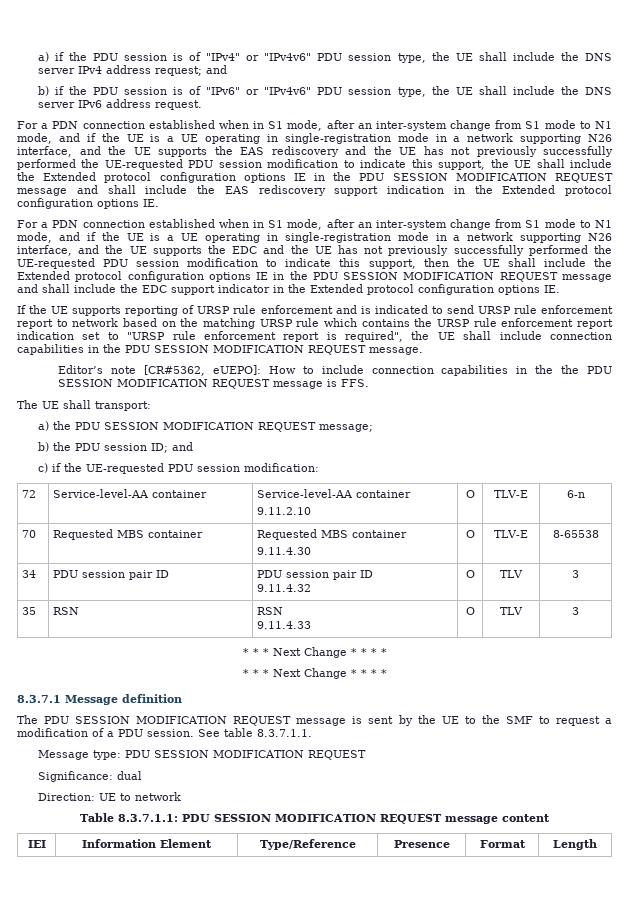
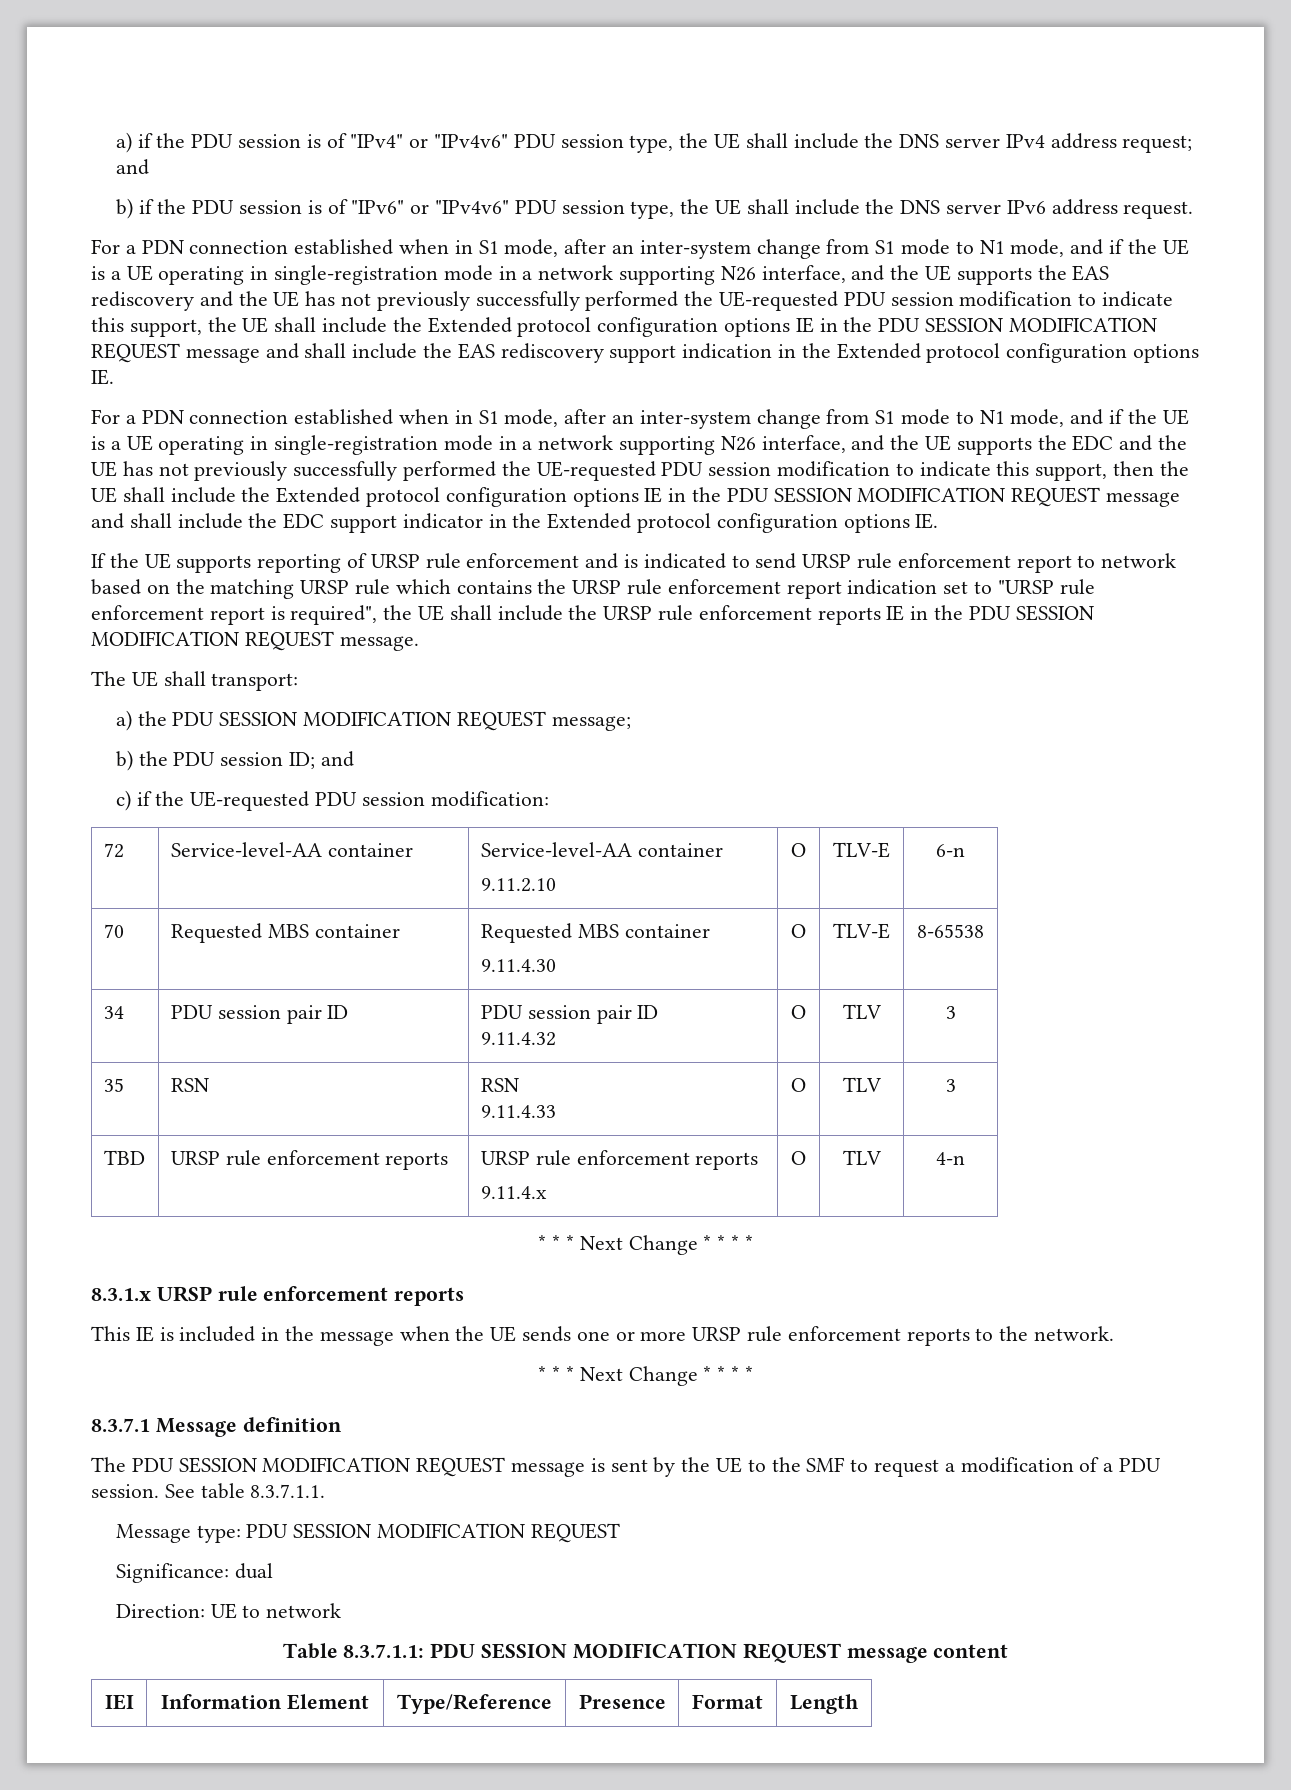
- If the UE supports reporting of URSP rule enforcement and is indicated to send URSP rule enforcement report to network based on the matching URSP rule which contains the URSP rule enforcement report indication set to "URSP rule enforcement report is required", the UE shall include connection capabilities in the PDU SESSION MODIFICATION REQUEST message.
+ If the UE supports reporting of URSP rule enforcement and is indicated to send URSP rule enforcement report to network based on the matching URSP rule which contains the URSP rule enforcement report indication set to "URSP rule enforcement report is required", the UE shall include the URSP rule enforcement reports IE in the PDU SESSION MODIFICATION REQUEST message.
- Editor’s note [CR#5362, eUEPO]: How to include connection capabilities in the the PDU SESSION MODIFICATION REQUEST message is FFS.
  35 | RSN | RSN
  9.11.4.33 | O | TLV | 3
+ TBD | URSP rule enforcement reports | URSP rule enforcement reports
+ 9.11.4.x | O | TLV | 4-n
  * * * Next Change * * * *
+ 8.3.1.x URSP rule enforcement reports
+ This IE is included in the message when the UE sends one or more URSP rule enforcement reports to the network.

